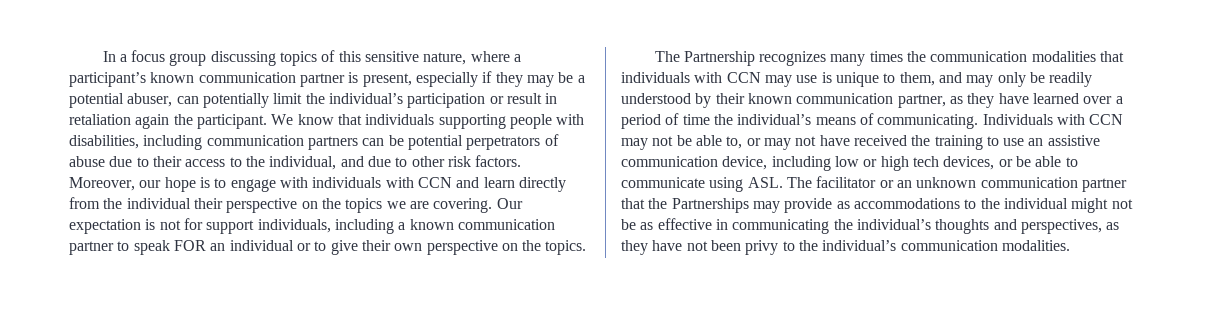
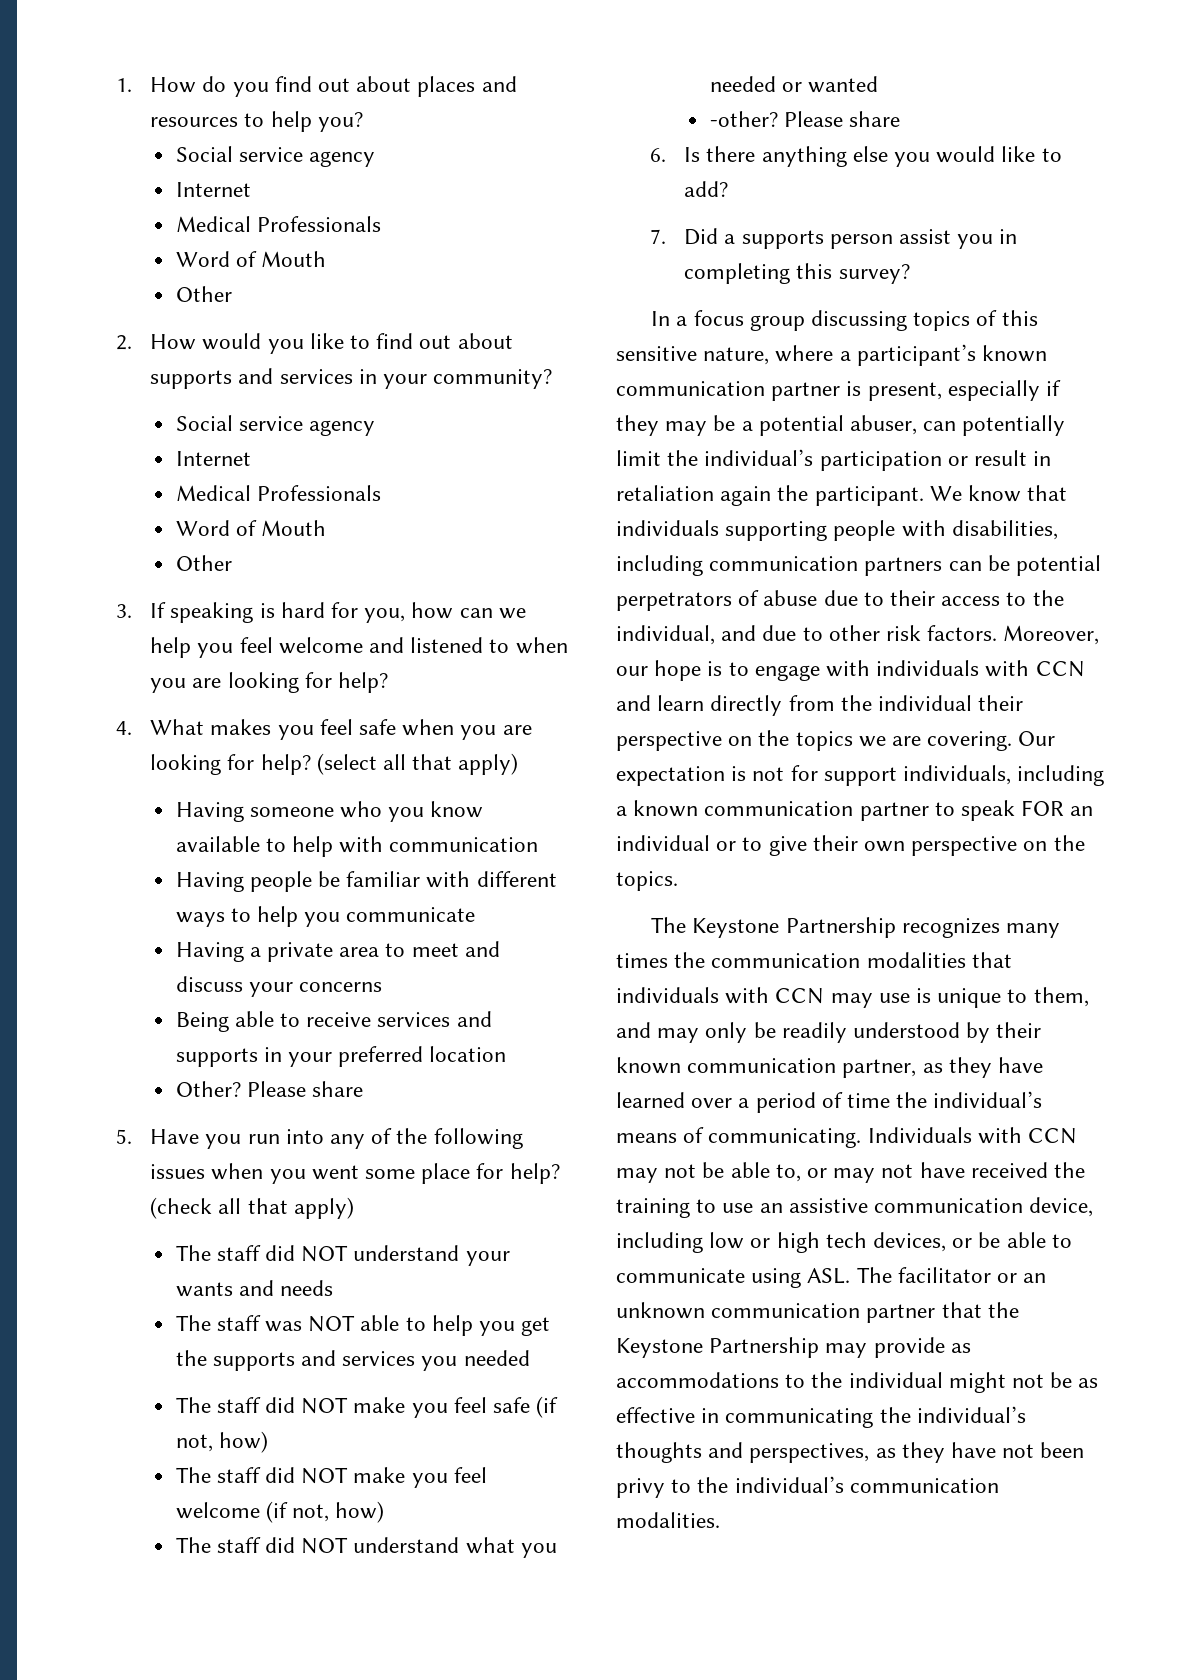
+ 1. How do you find out about places and resources to help you?
+ Social service agency
+ Internet
+ Medical Professionals
+ Word of Mouth
+ Other
+ 2. How would you like to find out about supports and services in your community?
+ Social service agency
+ Internet
+ Medical Professionals
+ Word of Mouth
+ Other
+ 3. If speaking is hard for you, how can we help you feel welcome and listened to when you are looking for help?
+ 4. What makes you feel safe when you are looking for help? (select all that apply)
+ Having someone who you know available to help with communication
+ Having people be familiar with different ways to help you communicate
+ Having a private area to meet and discuss your concerns
+ Being able to receive services and supports in your preferred location
+ Other? Please share
+ 5. Have you run into any of the following issues when you went some place for help? (check all that apply)
+ The staff did NOT understand your wants and needs
+ The staff was NOT able to help you get the supports and services you needed
+ The staff did NOT make you feel safe (if not, how)
+ The staff did NOT make you feel welcome (if not, how)
+ The staff did NOT understand what you needed or wanted
+ -other? Please share
+ 6. Is there anything else you would like to add?
+ 7. Did a supports person assist you in completing this survey?
- The Partnership recognizes many times the communication modalities that individuals with CCN may use is unique to them, and may only be readily understood by their known communication partner, as they have learned over a period of time the individual’s means of communicating.
+ The Keystone Partnership recognizes many times the communication modalities that individuals with CCN may use is unique to them, and may only be readily understood by their known communication partner, as they have learned over a period of time the individual’s means of communicating.
- Individuals with CCN may not be able to, or may not have received the training to use an assistive communication device, including low or high tech devices, or be able to communicate using ASL. The facilitator or an unknown communication partner that the Partnerships may provide as accommodations to the individual might not be as effective in communicating the individual’s thoughts and perspectives, as they have not been privy to the individual’s communication modalities.
+ Individuals with CCN may not be able to, or may not have received the training to use an assistive communication device, including low or high tech devices, or be able to communicate using ASL. The facilitator or an unknown communication partner that the Keystone Partnership may provide as accommodations to the individual might not be as effective in communicating the individual’s thoughts and perspectives, as they have not been privy to the individual’s communication modalities.

